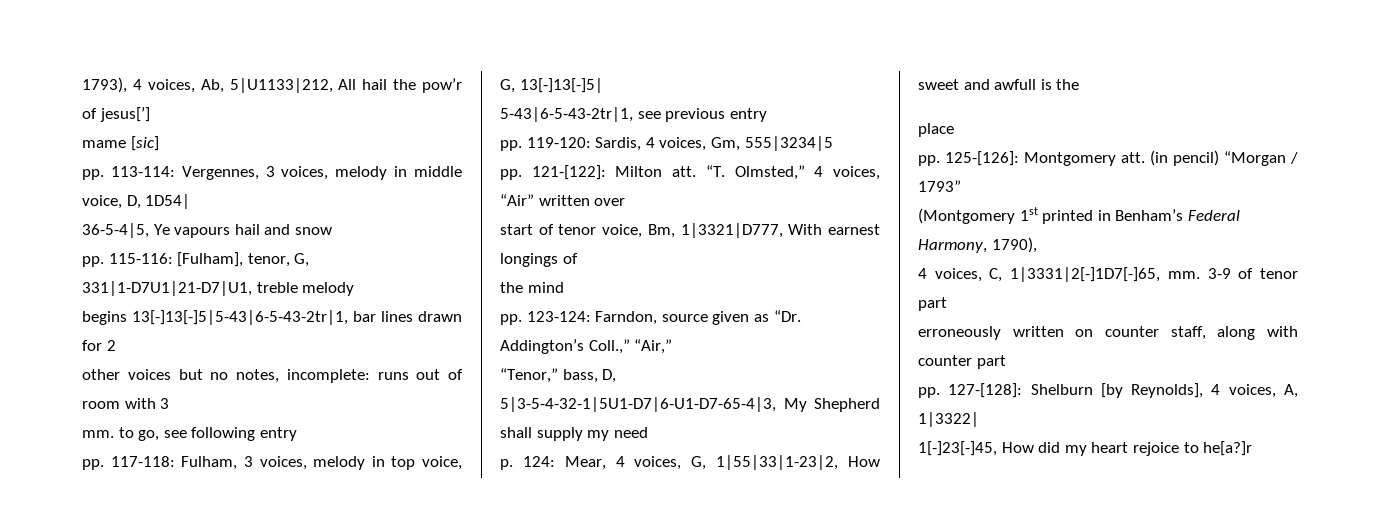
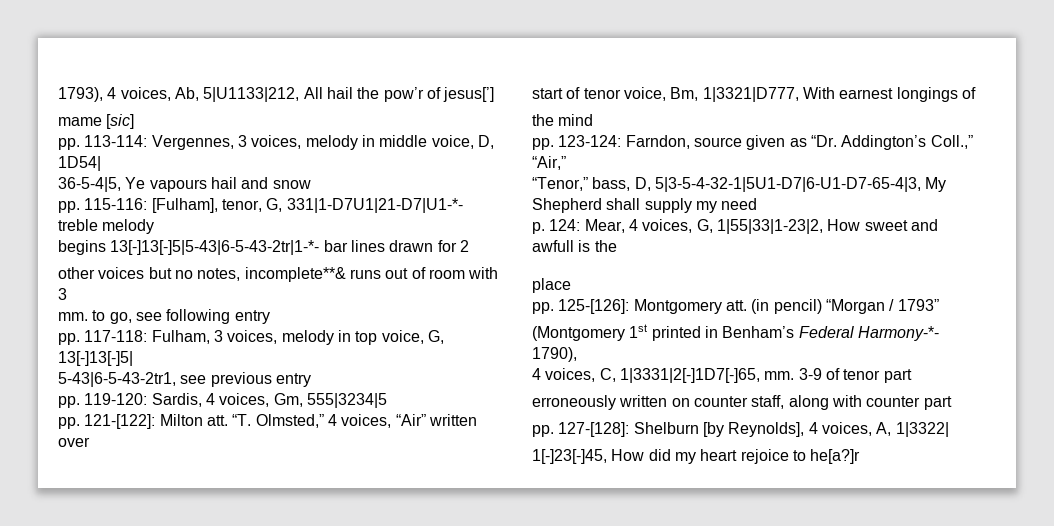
- pp. 115-116: [Fulham], tenor, G, 331|1-D7U1|21-D7|U1, treble melody
+ pp. 115-116: [Fulham], tenor, G, 331|1-D7U1|21-D7|U1-*- treble melody
- begins 13[-]13[-]5|5-43|6-5-43-2tr|1, bar lines drawn for 2
+ begins 13[-]13[-]5|5-43|6-5-43-2tr|1-*- bar lines drawn for 2
- other voices but no notes, incomplete: runs out of room with 3
+ other voices but no notes, incomplete**& runs out of room with 3
- 5-43|6-5-43-2tr|1, see previous entry
+ 5-43|6-5-43-2tr1, see previous entry
- (Montgomery 1st printed in Benham’s Federal Harmony, 1790),
+ (Montgomery 1st printed in Benham’s Federal Harmony-*- 1790),

